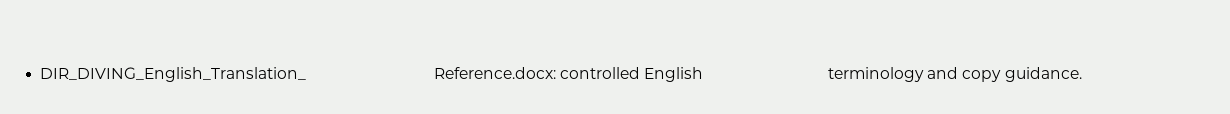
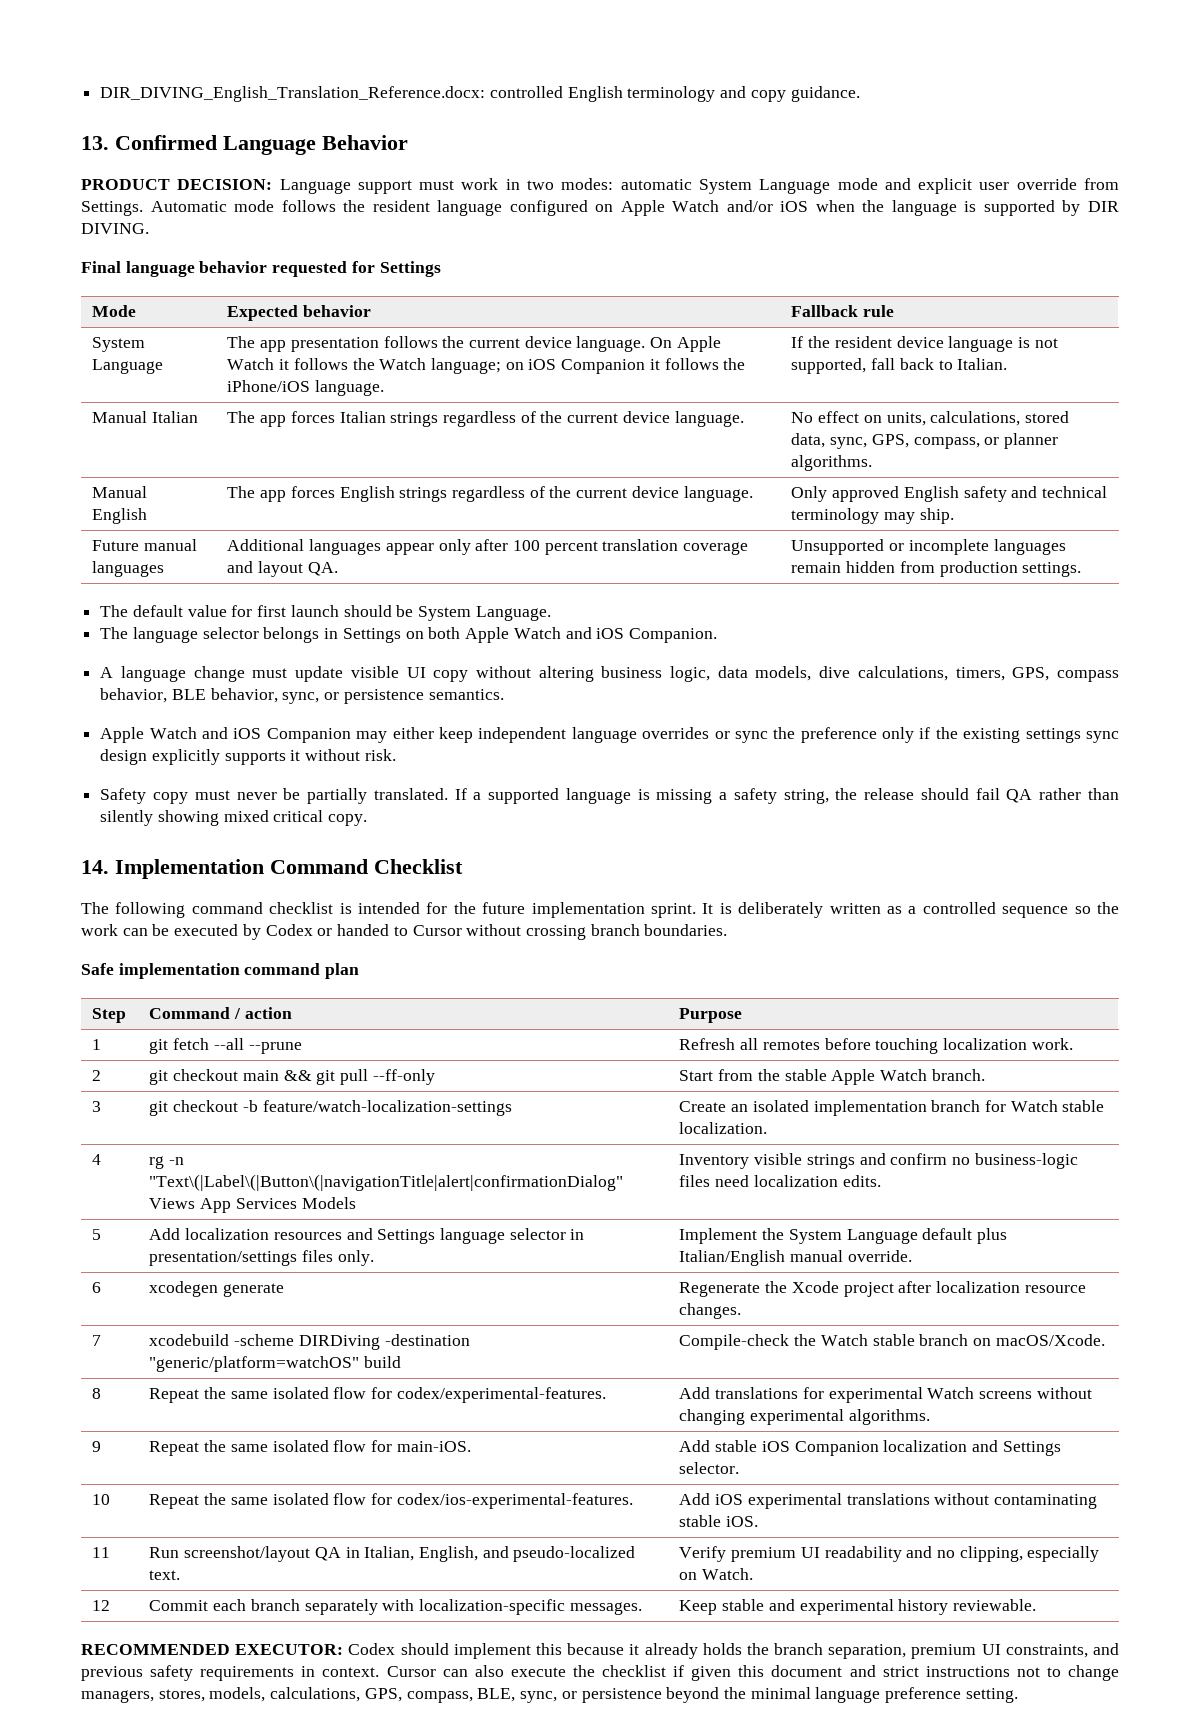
+ 13. Confirmed Language Behavior
+ PRODUCT DECISION: Language support must work in two modes: automatic System Language mode and explicit user override from Settings. Automatic mode follows the resident language configured on Apple Watch and/or iOS when the language is supported by DIR DIVING.
+ Final language behavior requested for Settings
+ Mode | Expected behavior | Fallback rule
+ System Language | The app presentation follows the current device language. On Apple Watch it follows the Watch language; on iOS Companion it follows the iPhone/iOS language. | If the resident device language is not supported, fall back to Italian.
+ Manual Italian | The app forces Italian strings regardless of the current device language. | No effect on units, calculations, stored data, sync, GPS, compass, or planner algorithms.
+ Manual English | The app forces English strings regardless of the current device language. | Only approved English safety and technical terminology may ship.
+ Future manual languages | Additional languages appear only after 100 percent translation coverage and layout QA. | Unsupported or incomplete languages remain hidden from production settings.
+ The default value for first launch should be System Language.
+ The language selector belongs in Settings on both Apple Watch and iOS Companion.
+ A language change must update visible UI copy without altering business logic, data models, dive calculations, timers, GPS, compass behavior, BLE behavior, sync, or persistence semantics.
+ Apple Watch and iOS Companion may either keep independent language overrides or sync the preference only if the existing settings sync design explicitly supports it without risk.
+ Safety copy must never be partially translated. If a supported language is missing a safety string, the release should fail QA rather than silently showing mixed critical copy.
+ 14. Implementation Command Checklist
+ The following command checklist is intended for the future implementation sprint. It is deliberately written as a controlled sequence so the work can be executed by Codex or handed to Cursor without crossing branch boundaries.
+ Safe implementation command plan
+ Step | Command / action | Purpose
+ 1 | git fetch --all --prune | Refresh all remotes before touching localization work.
+ 2 | git checkout main && git pull --ff-only | Start from the stable Apple Watch branch.
+ 3 | git checkout -b feature/watch-localization-settings | Create an isolated implementation branch for Watch stable localization.
+ 4 | rg -n "Text\(|Label\(|Button\(|navigationTitle|alert|confirmationDialog" Views App Services Models | Inventory visible strings and confirm no business-logic files need localization edits.
+ 5 | Add localization resources and Settings language selector in presentation/settings files only. | Implement the System Language default plus Italian/English manual override.
+ 6 | xcodegen generate | Regenerate the Xcode project after localization resource changes.
+ 7 | xcodebuild -scheme DIRDiving -destination "generic/platform=watchOS" build | Compile-check the Watch stable branch on macOS/Xcode.
+ 8 | Repeat the same isolated flow for codex/experimental-features. | Add translations for experimental Watch screens without changing experimental algorithms.
+ 9 | Repeat the same isolated flow for main-iOS. | Add stable iOS Companion localization and Settings selector.
+ 10 | Repeat the same isolated flow for codex/ios-experimental-features. | Add iOS experimental translations without contaminating stable iOS.
+ 11 | Run screenshot/layout QA in Italian, English, and pseudo-localized text. | Verify premium UI readability and no clipping, especially on Watch.
+ 12 | Commit each branch separately with localization-specific messages. | Keep stable and experimental history reviewable.
+ RECOMMENDED EXECUTOR: Codex should implement this because it already holds the branch separation, premium UI constraints, and previous safety requirements in context. Cursor can also execute the checklist if given this document and strict instructions not to change managers, stores, models, calculations, GPS, compass, BLE, sync, or persistence beyond the minimal language preference setting.

